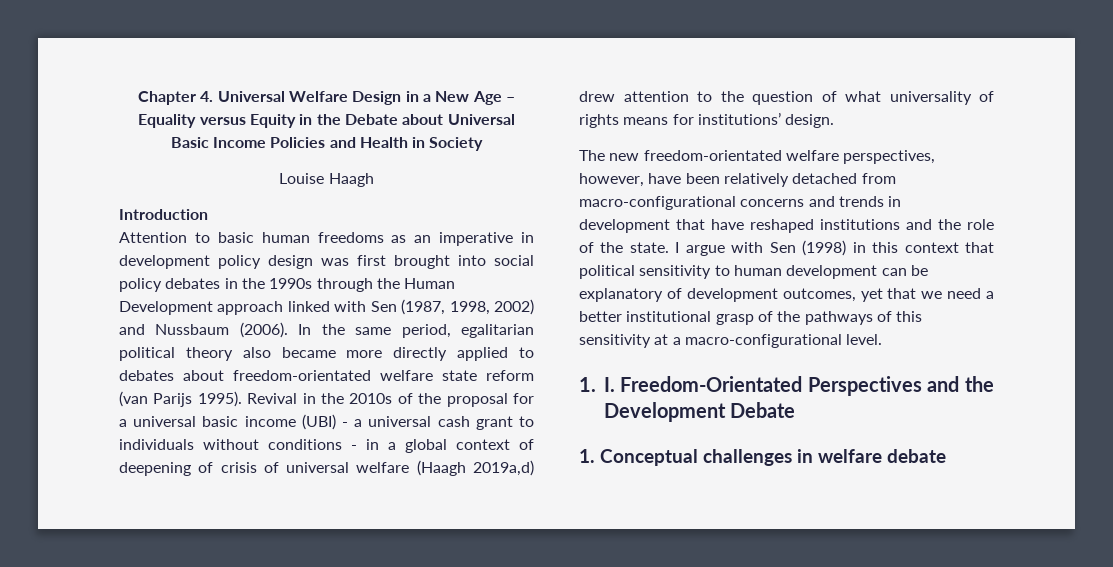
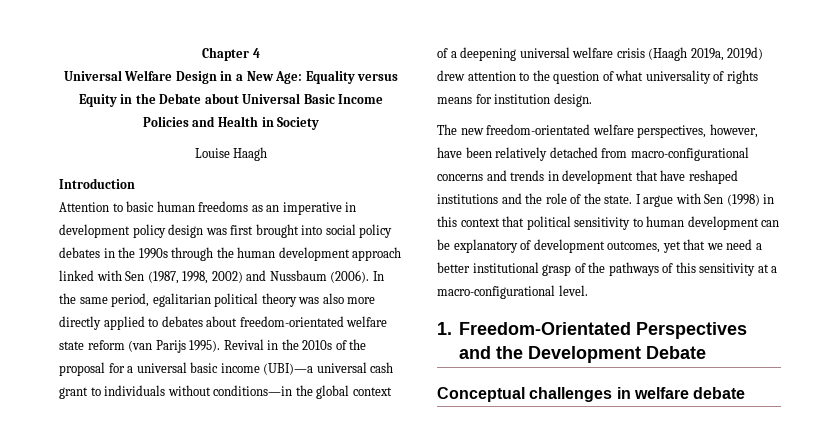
- Chapter 4. Universal Welfare Design in a New Age – Equality versus Equity in the Debate about Universal Basic Income Policies and Health in Society
+ Chapter 4
+ Universal Welfare Design in a New Age: Equality versus Equity in the Debate about Universal Basic Income Policies and Health in Society
- Attention to basic human freedoms as an imperative in development policy design was first brought into social policy debates in the 1990s through the Human Development approach linked with Sen (1987, 1998, 2002) and Nussbaum (2006).
+ Attention to basic human freedoms as an imperative in development policy design was first brought into social policy debates in the 1990s through the human development approach linked with Sen (1987, 1998, 2002) and Nussbaum (2006).
- In the same period, egalitarian political theory also became more directly applied to debates about freedom-orientated welfare state reform (van Parijs 1995).
+ In the same period, egalitarian political theory was also more directly applied to debates about freedom-orientated welfare state reform (van Parijs 1995).
- Revival in the 2010s of the proposal for a universal basic income (UBI) - a universal cash grant to individuals without conditions - in a global context of deepening of crisis of universal welfare (Haagh 2019a,d) drew attention to the question of what universality of rights means for institutions’ design.
+ Revival in the 2010s of the proposal for a universal basic income (UBI)—a universal cash grant to individuals without conditions—in the global context of a deepening universal welfare crisis (Haagh 2019a, 2019d) drew attention to the question of what universality of rights means for institution design.
- 1. I. Freedom-Orientated Perspectives and the Development Debate
+ 1. Freedom-Orientated Perspectives and the Development Debate
- 1. Conceptual challenges in welfare debate
+ Conceptual challenges in welfare debate

